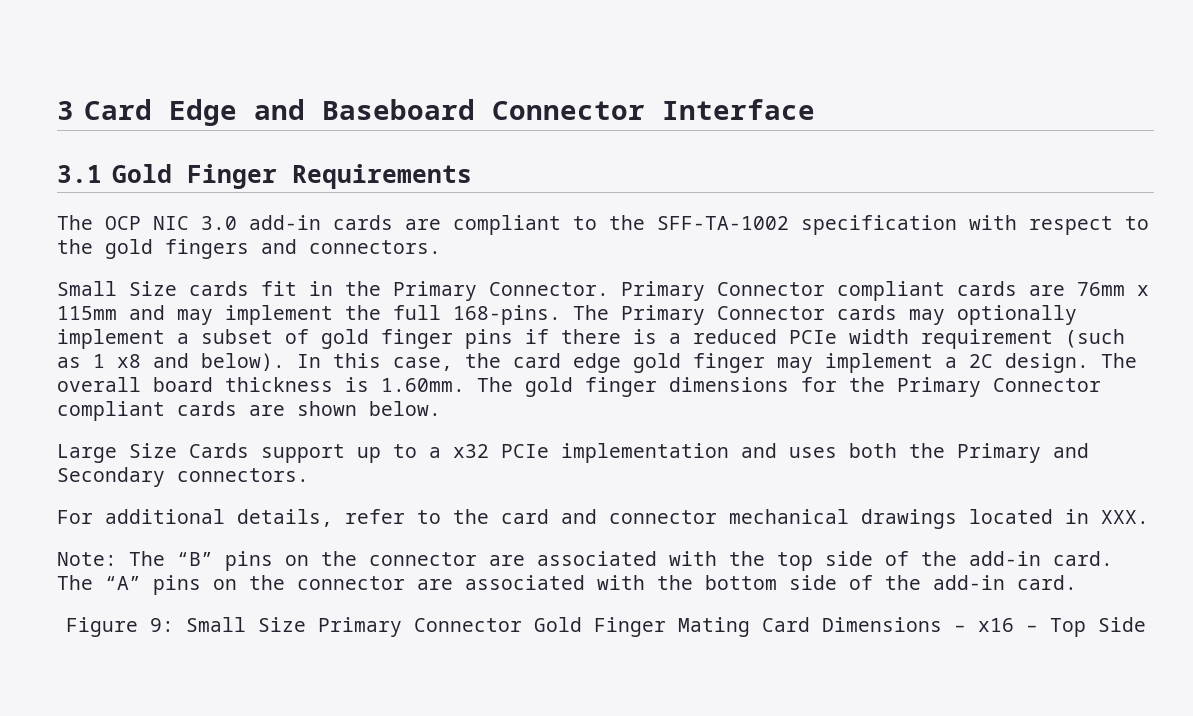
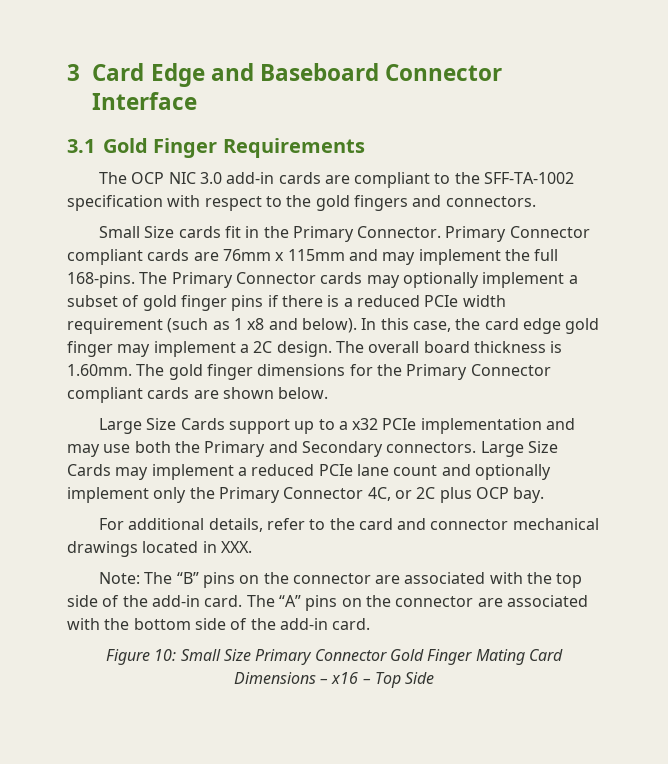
- Large Size Cards support up to a x32 PCIe implementation and uses both the Primary and Secondary connectors.
+ Large Size Cards support up to a x32 PCIe implementation and may use both the Primary and Secondary connectors. Large Size Cards may implement a reduced PCIe lane count and optionally implement only the Primary Connector 4C, or 2C plus OCP bay.
- Figure 9: Small Size Primary Connector Gold Finger Mating Card Dimensions – x16 – Top Side
+ Figure 10: Small Size Primary Connector Gold Finger Mating Card Dimensions – x16 – Top Side

